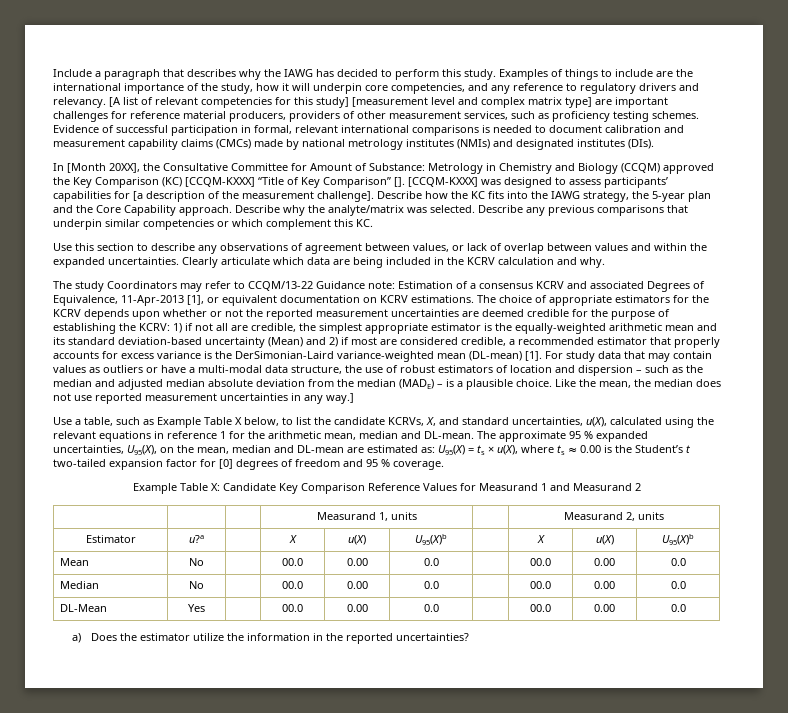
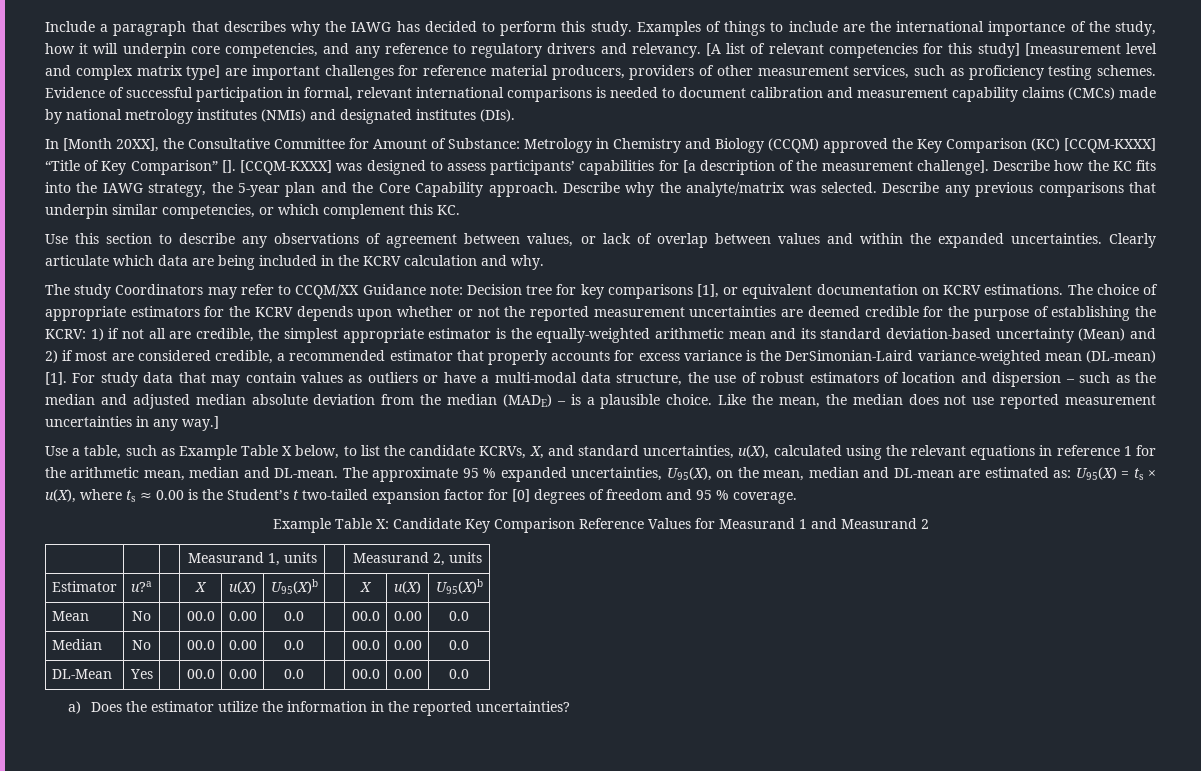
- Describe any previous comparisons that underpin similar competencies or which complement this KC.
+ Describe any previous comparisons that underpin similar competencies, or which complement this KC.
- The study Coordinators may refer to CCQM/13-22 Guidance note: Estimation of a consensus KCRV and associated Degrees of Equivalence, 11-Apr-2013 [1], or equivalent documentation on KCRV estimations.
+ The study Coordinators may refer to CCQM/XX Guidance note: Decision tree for key comparisons [1], or equivalent documentation on KCRV estimations.

